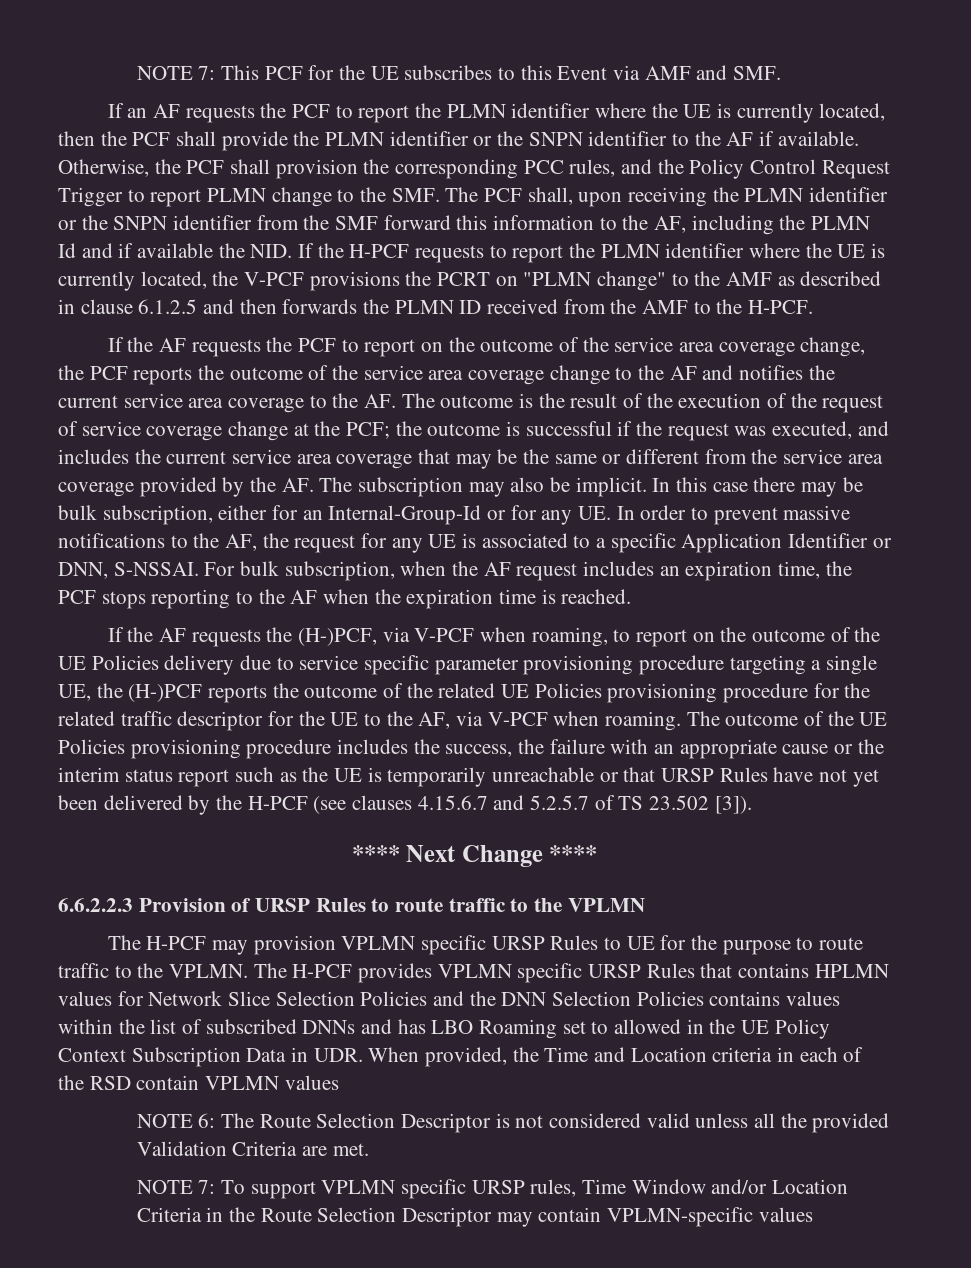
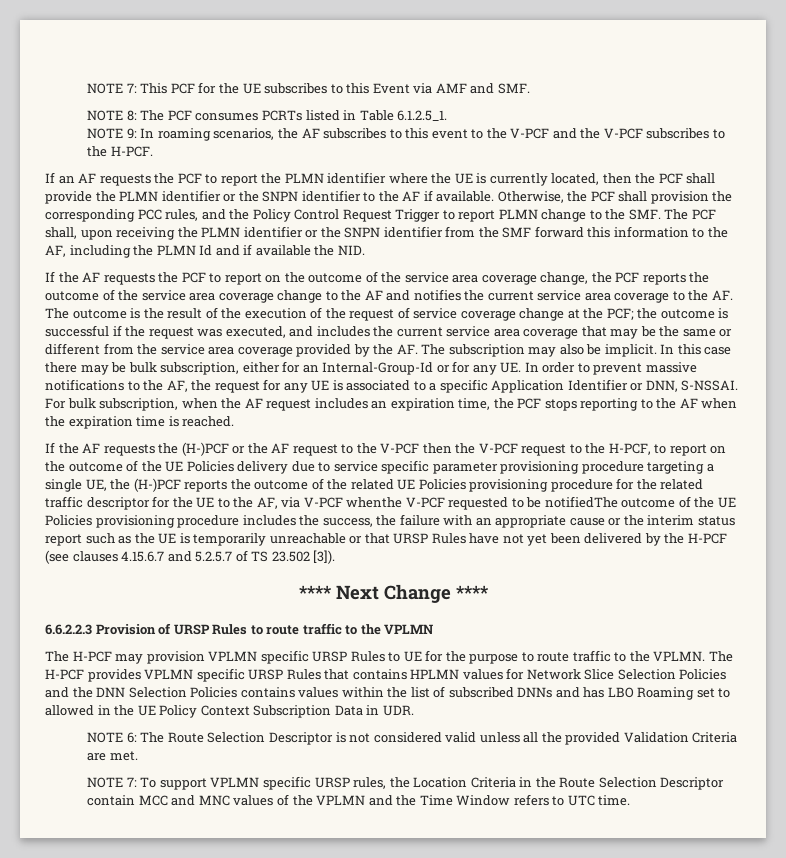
+ NOTE 8: The PCF consumes PCRTs listed in Table 6.1.2.5_1.
+ NOTE 9: In roaming scenarios, the AF subscribes to this event to the V-PCF and the V-PCF subscribes to the H-PCF.
- Otherwise, the PCF shall provision the corresponding PCC rules, and the Policy Control Request Trigger to report PLMN change to the SMF. The PCF shall, upon receiving the PLMN identifier or the SNPN identifier from the SMF forward this information to the AF, including the PLMN Id and if available the NID. If the H-PCF requests to report the PLMN identifier where the UE is currently located, the V-PCF provisions the PCRT on "PLMN change" to the AMF as described in clause 6.1.2.5 and then forwards the PLMN ID received from the AMF to the H-PCF.
+ Otherwise, the PCF shall provision the corresponding PCC rules, and the Policy Control Request Trigger to report PLMN change to the SMF. The PCF shall, upon receiving the PLMN identifier or the SNPN identifier from the SMF forward this information to the AF, including the PLMN Id and if available the NID.
- If the AF requests the (H-)PCF, via V-PCF when roaming, to report on the outcome of the UE Policies delivery due to service specific parameter provisioning procedure targeting a single UE, the (H-)PCF reports the outcome of the related UE Policies provisioning procedure for the related traffic descriptor for the UE to the AF, via V-PCF when roaming. The outcome of the UE Policies provisioning procedure includes the success, the failure with an appropriate cause or the interim status report such as the UE is temporarily unreachable or that URSP Rules have not yet been delivered by the H-PCF (see clauses 4.15.6.7 and 5.2.5.7 of TS 23.502 [3]).
+ If the AF requests the (H-)PCF or the AF request to the V-PCF then the V-PCF request to the H-PCF, to report on the outcome of the UE Policies delivery due to service specific parameter provisioning procedure targeting a single UE, the (H-)PCF reports the outcome of the related UE Policies provisioning procedure for the related traffic descriptor for the UE to the AF, via V-PCF whenthe V-PCF requested to be notifiedThe outcome of the UE Policies provisioning procedure includes the success, the failure with an appropriate cause or the interim status report such as the UE is temporarily unreachable or that URSP Rules have not yet been delivered by the H-PCF (see clauses 4.15.6.7 and 5.2.5.7 of TS 23.502 [3]).
- The H-PCF provides VPLMN specific URSP Rules that contains HPLMN values for Network Slice Selection Policies and the DNN Selection Policies contains values within the list of subscribed DNNs and has LBO Roaming set to allowed in the UE Policy Context Subscription Data in UDR. When provided, the Time and Location criteria in each of the RSD contain VPLMN values
+ The H-PCF provides VPLMN specific URSP Rules that contains HPLMN values for Network Slice Selection Policies and the DNN Selection Policies contains values within the list of subscribed DNNs and has LBO Roaming set to allowed in the UE Policy Context Subscription Data in UDR.
- NOTE 7: To support VPLMN specific URSP rules, Time Window and/or Location Criteria in the Route Selection Descriptor may contain VPLMN-specific values
+ NOTE 7: To support VPLMN specific URSP rules, the Location Criteria in the Route Selection Descriptor contain MCC and MNC values of the VPLMN and the Time Window refers to UTC time.

